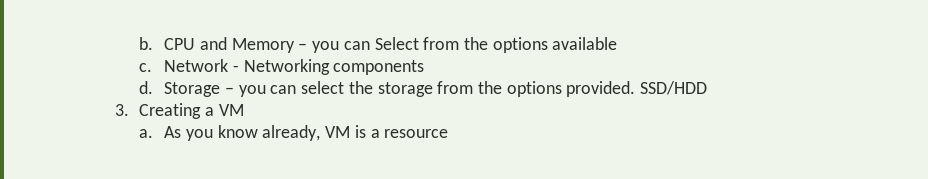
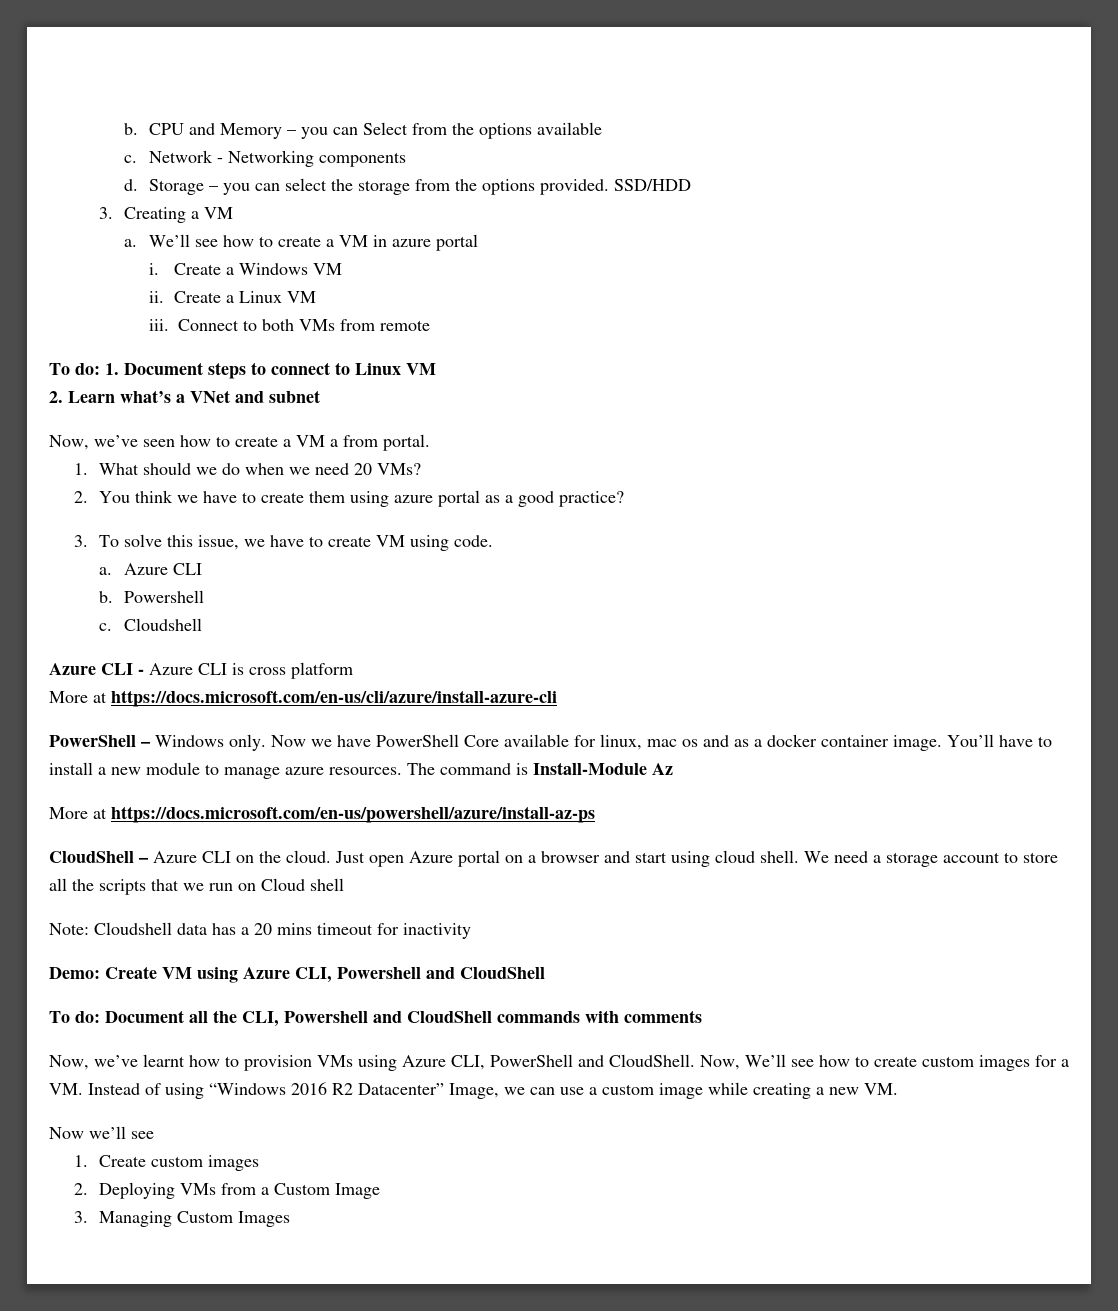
- As you know already, VM is a resource
+ We’ll see how to create a VM in azure portal
+ i. Create a Windows VM
+ ii. Create a Linux VM
+ iii. Connect to both VMs from remote
+ To do: 1. Document steps to connect to Linux VM
+ 2. Learn what’s a VNet and subnet
+ Now, we’ve seen how to create a VM a from portal.
+ 1. What should we do when we need 20 VMs?
+ 2. You think we have to create them using azure portal as a good practice?
+ 3. To solve this issue, we have to create VM using code.
+ a. Azure CLI
+ b. Powershell
+ c. Cloudshell
+ Azure CLI - Azure CLI is cross platform
+ More at https://docs.microsoft.com/en-us/cli/azure/install-azure-cli
+ PowerShell – Windows only. Now we have PowerShell Core available for linux, mac os and as a docker container image. You’ll have to install a new module to manage azure resources. The command is Install-Module Az
+ More at https://docs.microsoft.com/en-us/powershell/azure/install-az-ps
+ CloudShell – Azure CLI on the cloud. Just open Azure portal on a browser and start using cloud shell. We need a storage account to store all the scripts that we run on Cloud shell
+ Note: Cloudshell data has a 20 mins timeout for inactivity
+ Demo: Create VM using Azure CLI, Powershell and CloudShell
+ To do: Document all the CLI, Powershell and CloudShell commands with comments
+ Now, we’ve learnt how to provision VMs using Azure CLI, PowerShell and CloudShell. Now, We’ll see how to create custom images for a VM. Instead of using “Windows 2016 R2 Datacenter” Image, we can use a custom image while creating a new VM.
+ Now we’ll see
+ 1. Create custom images
+ 2. Deploying VMs from a Custom Image
+ 3. Managing Custom Images

